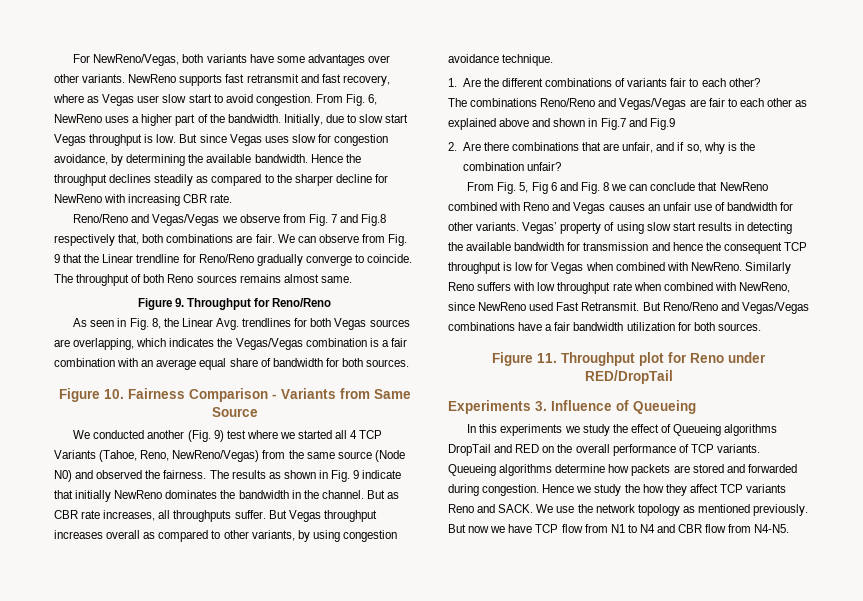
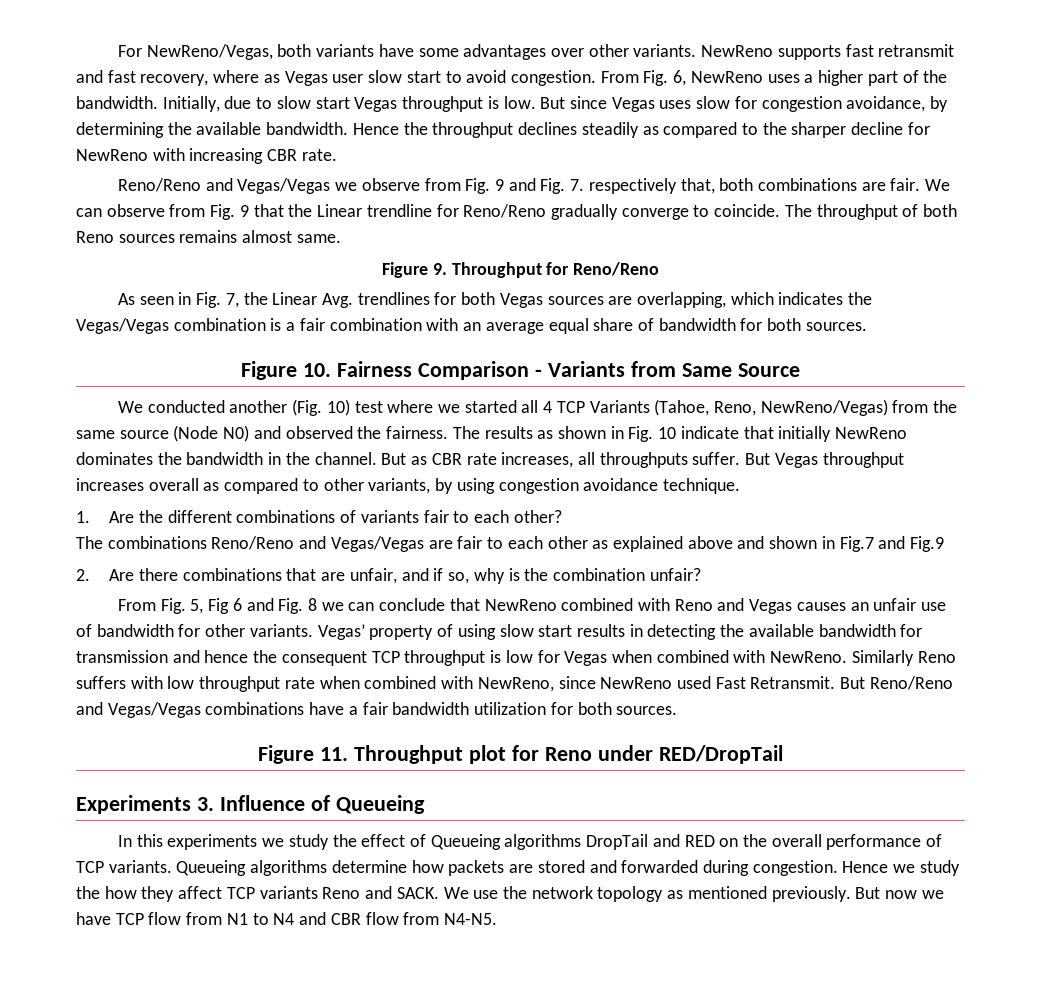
- Reno/Reno and Vegas/Vegas we observe from Fig. 7 and Fig.8 respectively that, both combinations are fair.
+ Reno/Reno and Vegas/Vegas we observe from Fig. 9 and Fig. 7. respectively that, both combinations are fair.
- As seen in Fig. 8, the Linear Avg. trendlines for both Vegas sources are overlapping, which indicates the Vegas/Vegas combination is a fair combination with an average equal share of bandwidth for both sources.
+ As seen in Fig. 7, the Linear Avg. trendlines for both Vegas sources are overlapping, which indicates the Vegas/Vegas combination is a fair combination with an average equal share of bandwidth for both sources.
- We conducted another (Fig. 9) test where we started all 4 TCP Variants (Tahoe, Reno, NewReno/Vegas) from the same source (Node N0) and observed the fairness.
+ We conducted another (Fig. 10) test where we started all 4 TCP Variants (Tahoe, Reno, NewReno/Vegas) from the same source (Node N0) and observed the fairness.
- The results as shown in Fig. 9 indicate that initially NewReno dominates the bandwidth in the channel.
+ The results as shown in Fig. 10 indicate that initially NewReno dominates the bandwidth in the channel.

